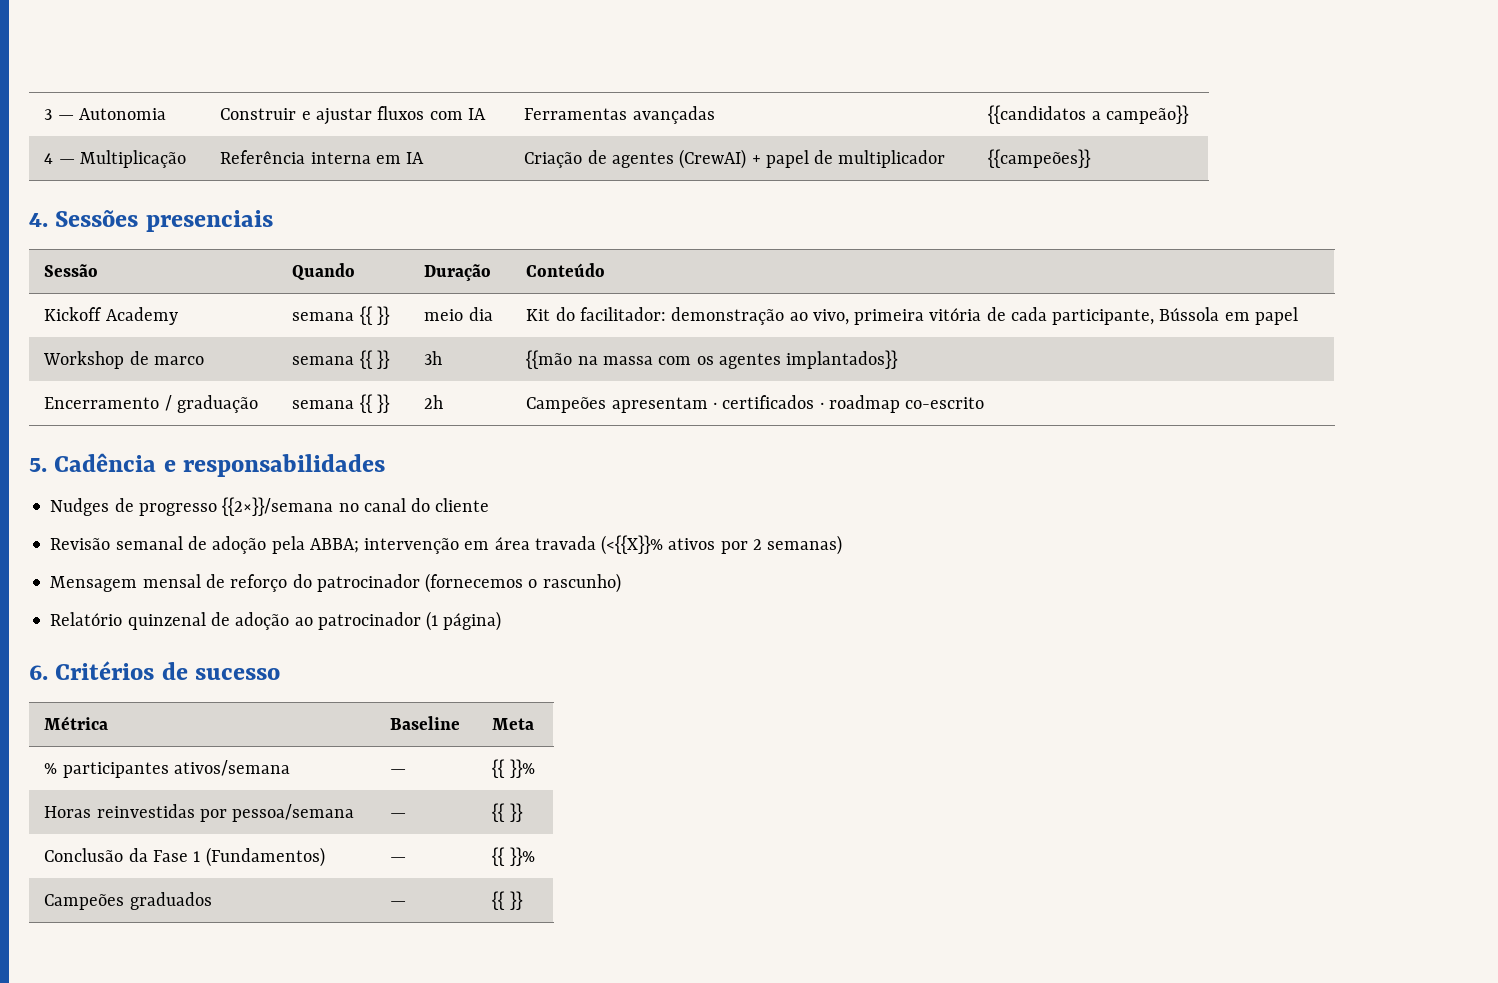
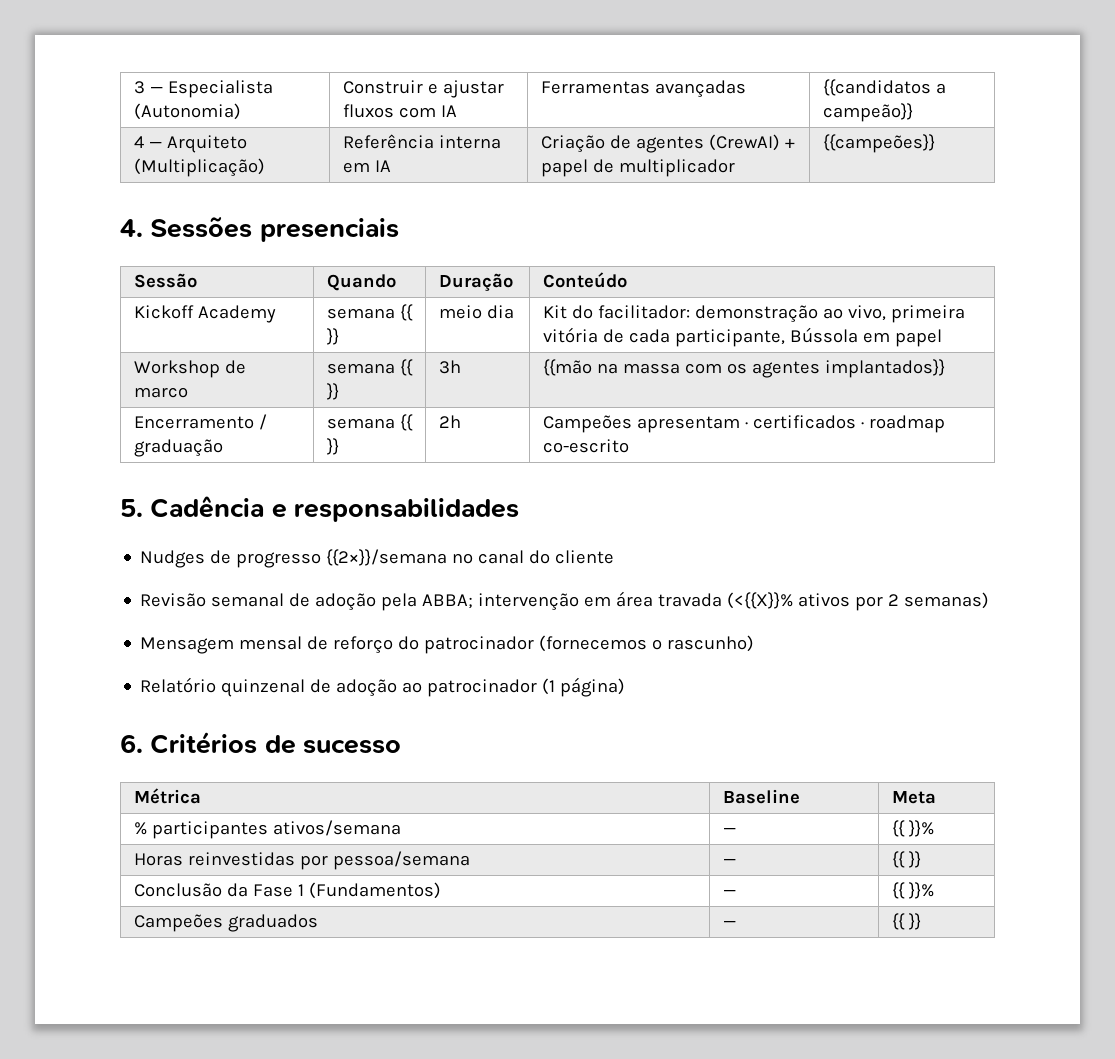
- 3 — Autonomia | Construir e ajustar fluxos com IA | Ferramentas avançadas | {{candidatos a campeão}}
+ 3 — Especialista (Autonomia) | Construir e ajustar fluxos com IA | Ferramentas avançadas | {{candidatos a campeão}}
- 4 — Multiplicação | Referência interna em IA | Criação de agentes (CrewAI) + papel de multiplicador | {{campeões}}
+ 4 — Arquiteto (Multiplicação) | Referência interna em IA | Criação de agentes (CrewAI) + papel de multiplicador | {{campeões}}

